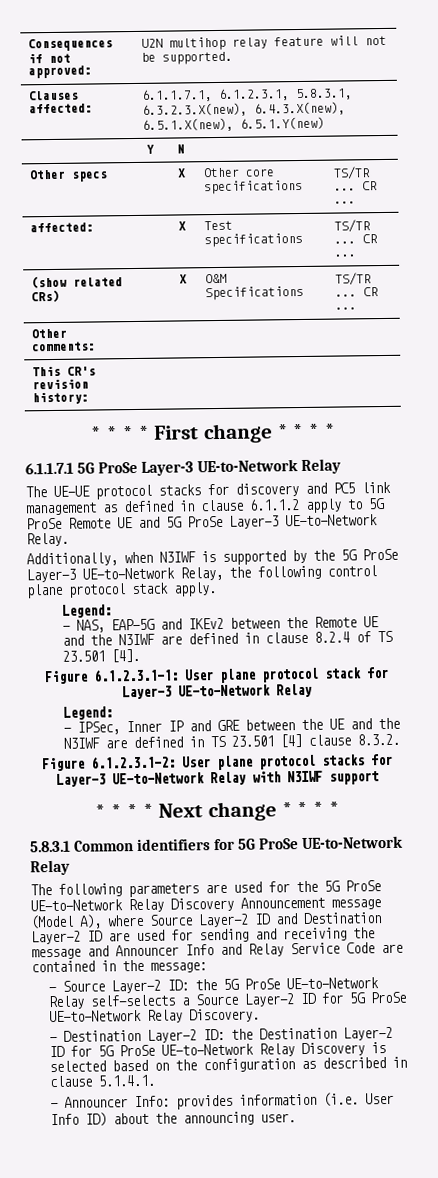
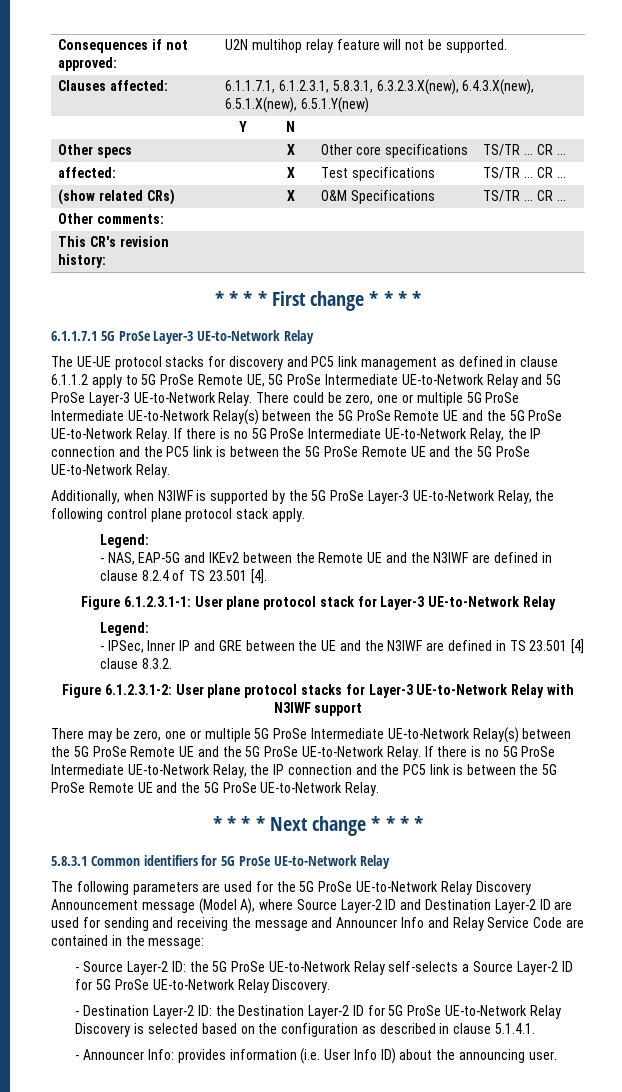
- The UE-UE protocol stacks for discovery and PC5 link management as defined in clause 6.1.1.2 apply to 5G ProSe Remote UE and 5G ProSe Layer-3 UE-to-Network Relay.
+ The UE-UE protocol stacks for discovery and PC5 link management as defined in clause 6.1.1.2 apply to 5G ProSe Remote UE, 5G ProSe Intermediate UE-to-Network Relay and 5G ProSe Layer-3 UE-to-Network Relay. There could be zero, one or multiple 5G ProSe Intermediate UE-to-Network Relay(s) between the 5G ProSe Remote UE and the 5G ProSe UE-to-Network Relay. If there is no 5G ProSe Intermediate UE-to-Network Relay, the IP connection and the PC5 link is between the 5G ProSe Remote UE and the 5G ProSe UE-to-Network Relay.
+ There may be zero, one or multiple 5G ProSe Intermediate UE-to-Network Relay(s) between the 5G ProSe Remote UE and the 5G ProSe UE-to-Network Relay. If there is no 5G ProSe Intermediate UE-to-Network Relay, the IP connection and the PC5 link is between the 5G ProSe Remote UE and the 5G ProSe UE-to-Network Relay.

